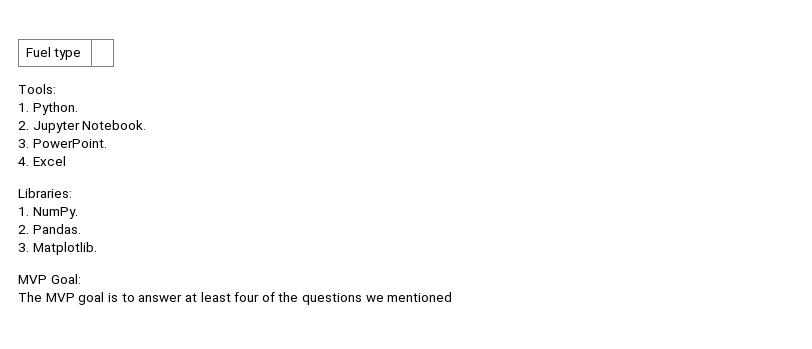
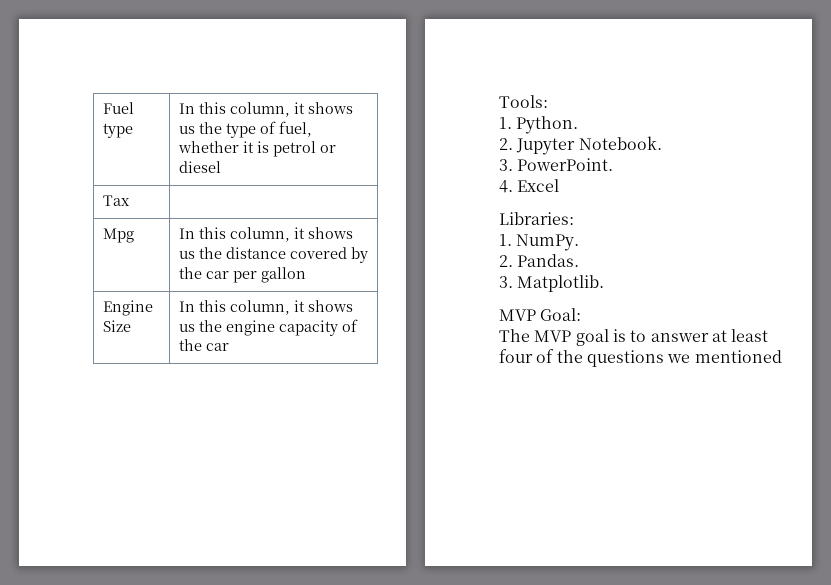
- Fuel type |
+ Fuel type | In this column, it shows us the type of fuel, whether it is petrol or diesel
+ Tax |
+ Mpg | In this column, it shows us the distance covered by the car per gallon
+ Engine Size | In this column, it shows us the engine capacity of the car

